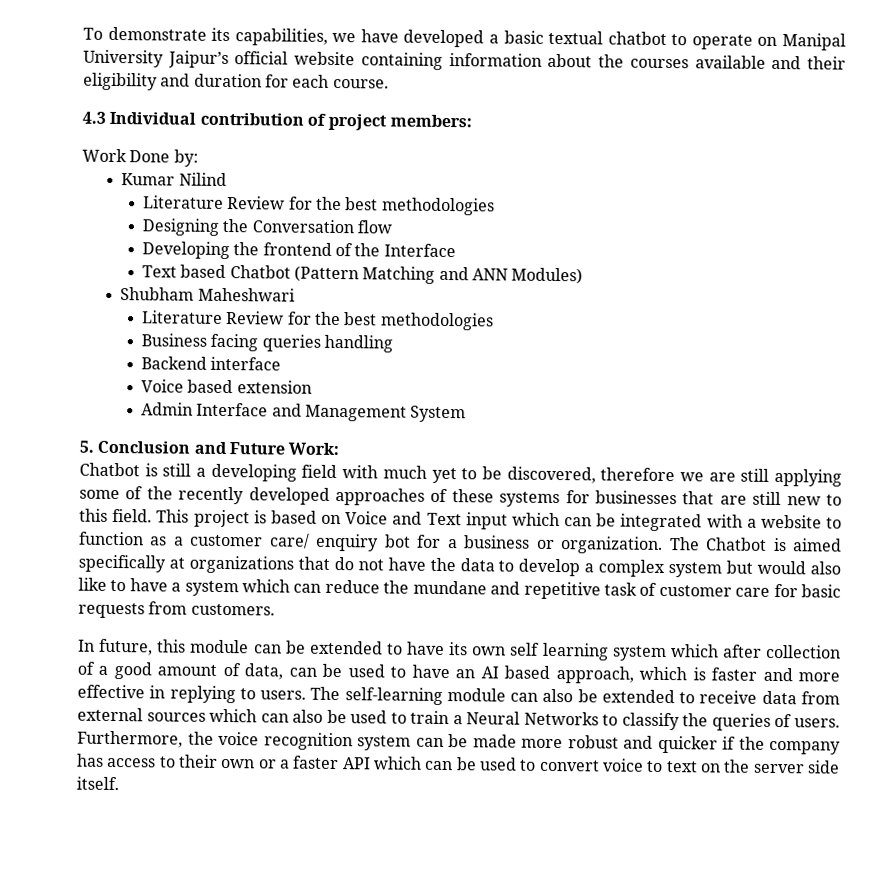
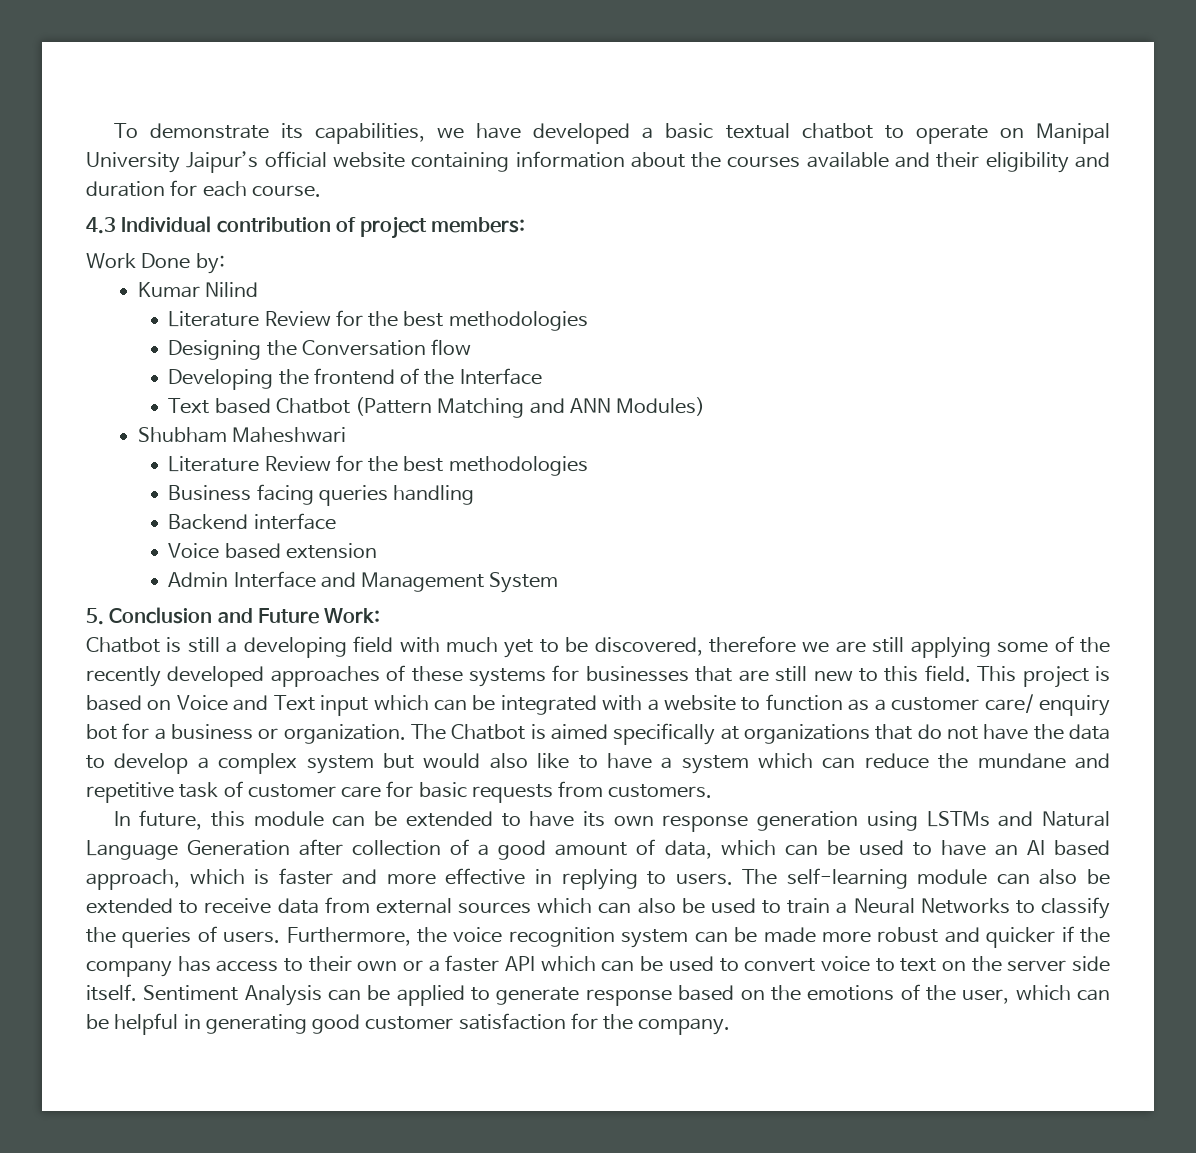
- In future, this module can be extended to have its own self learning system which after collection of a good amount of data, can be used to have an AI based approach, which is faster and more effective in replying to users.
+ In future, this module can be extended to have its own response generation using LSTMs and Natural Language Generation after collection of a good amount of data, which can be used to have an AI based approach, which is faster and more effective in replying to users.
+ Sentiment Analysis can be applied to generate response based on the emotions of the user, which can be helpful in generating good customer satisfaction for the company.

